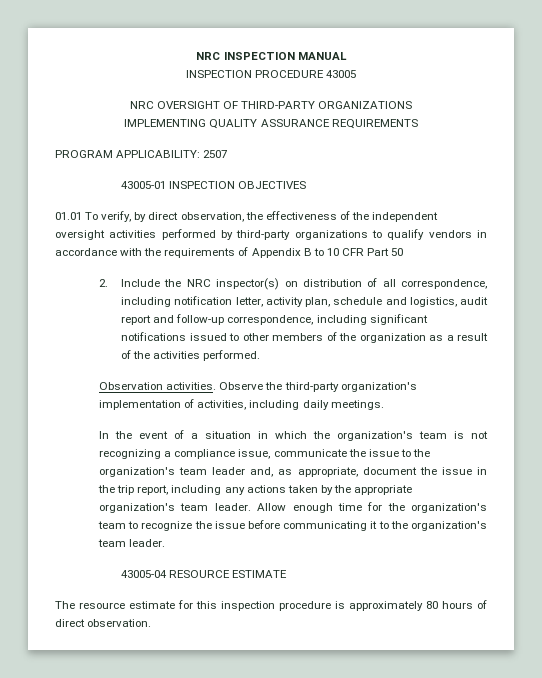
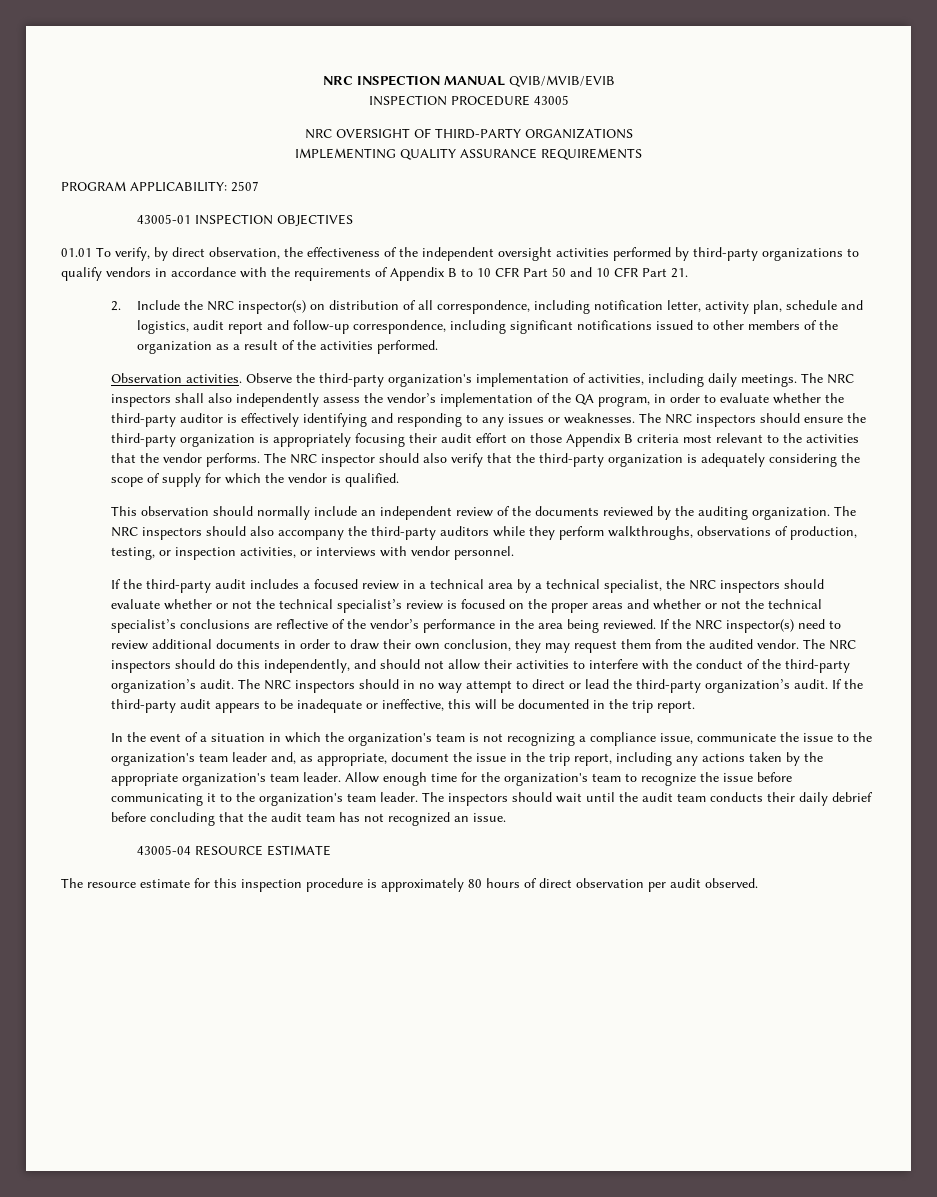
- NRC INSPECTION MANUAL
+ NRC INSPECTION MANUAL QVIB/MVIB/EVIB
- 01.01 To verify, by direct observation, the effectiveness of the independent oversight activities performed by third-party organizations to qualify vendors in accordance with the requirements of Appendix B to 10 CFR Part 50
+ 01.01 To verify, by direct observation, the effectiveness of the independent oversight activities performed by third-party organizations to qualify vendors in accordance with the requirements of Appendix B to 10 CFR Part 50 and 10 CFR Part 21.
+ The NRC inspectors shall also independently assess the vendor’s implementation of the QA program, in order to evaluate whether the third-party auditor is effectively identifying and responding to any issues or weaknesses. The NRC inspectors should ensure the third-party organization is appropriately focusing their audit effort on those Appendix B criteria most relevant to the activities that the vendor performs. The NRC inspector should also verify that the third-party organization is adequately considering the scope of supply for which the vendor is qualified.
+ This observation should normally include an independent review of the documents reviewed by the auditing organization. The NRC inspectors should also accompany the third-party auditors while they perform walkthroughs, observations of production, testing, or inspection activities, or interviews with vendor personnel.
+ If the third-party audit includes a focused review in a technical area by a technical specialist, the NRC inspectors should evaluate whether or not the technical specialist’s review is focused on the proper areas and whether or not the technical specialist’s conclusions are reflective of the vendor’s performance in the area being reviewed. If the NRC inspector(s) need to review additional documents in order to draw their own conclusion, they may request them from the audited vendor. The NRC inspectors should do this independently, and should not allow their activities to interfere with the conduct of the third-party organization’s audit. The NRC inspectors should in no way attempt to direct or lead the third-party organization’s audit. If the third-party audit appears to be inadequate or ineffective, this will be documented in the trip report.
+ The inspectors should wait until the audit team conducts their daily debrief before concluding that the audit team has not recognized an issue.
- The resource estimate for this inspection procedure is approximately 80 hours of direct observation.
+ The resource estimate for this inspection procedure is approximately 80 hours of direct observation per audit observed.

